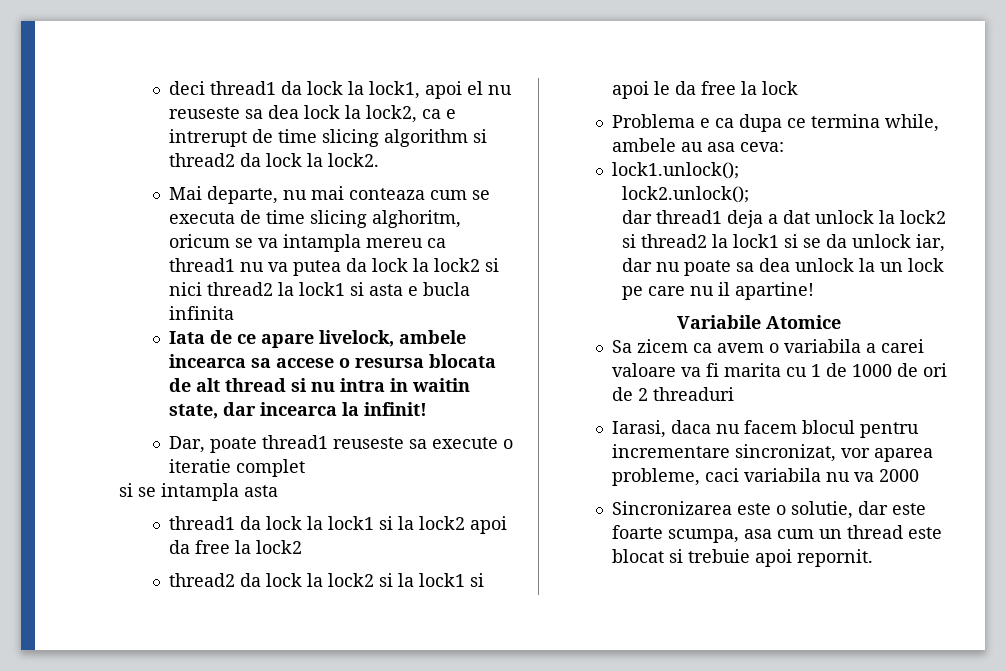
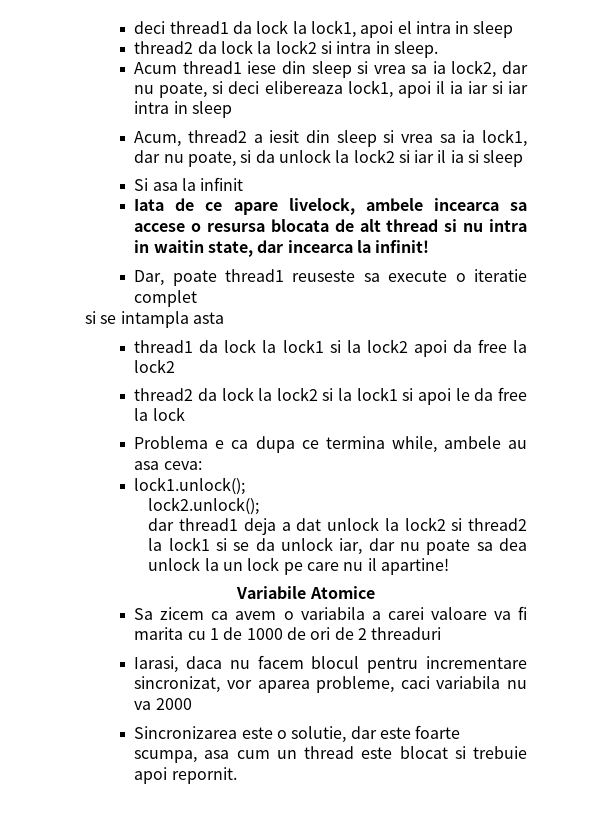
- deci thread1 da lock la lock1, apoi el nu reuseste sa dea lock la lock2, ca e intrerupt de time slicing algorithm si thread2 da lock la lock2.
- Mai departe, nu mai conteaza cum se executa de time slicing alghoritm, oricum se va intampla mereu ca thread1 nu va putea da lock la lock2 si nici thread2 la lock1 si asta e bucla infinita
+ deci thread1 da lock la lock1, apoi el intra in sleep
+ thread2 da lock la lock2 si intra in sleep.
+ Acum thread1 iese din sleep si vrea sa ia lock2, dar nu poate, si deci elibereaza lock1, apoi il ia iar si iar intra in sleep
+ Acum, thread2 a iesit din sleep si vrea sa ia lock1, dar nu poate, si da unlock la lock2 si iar il ia si sleep
+ Si asa la infinit

